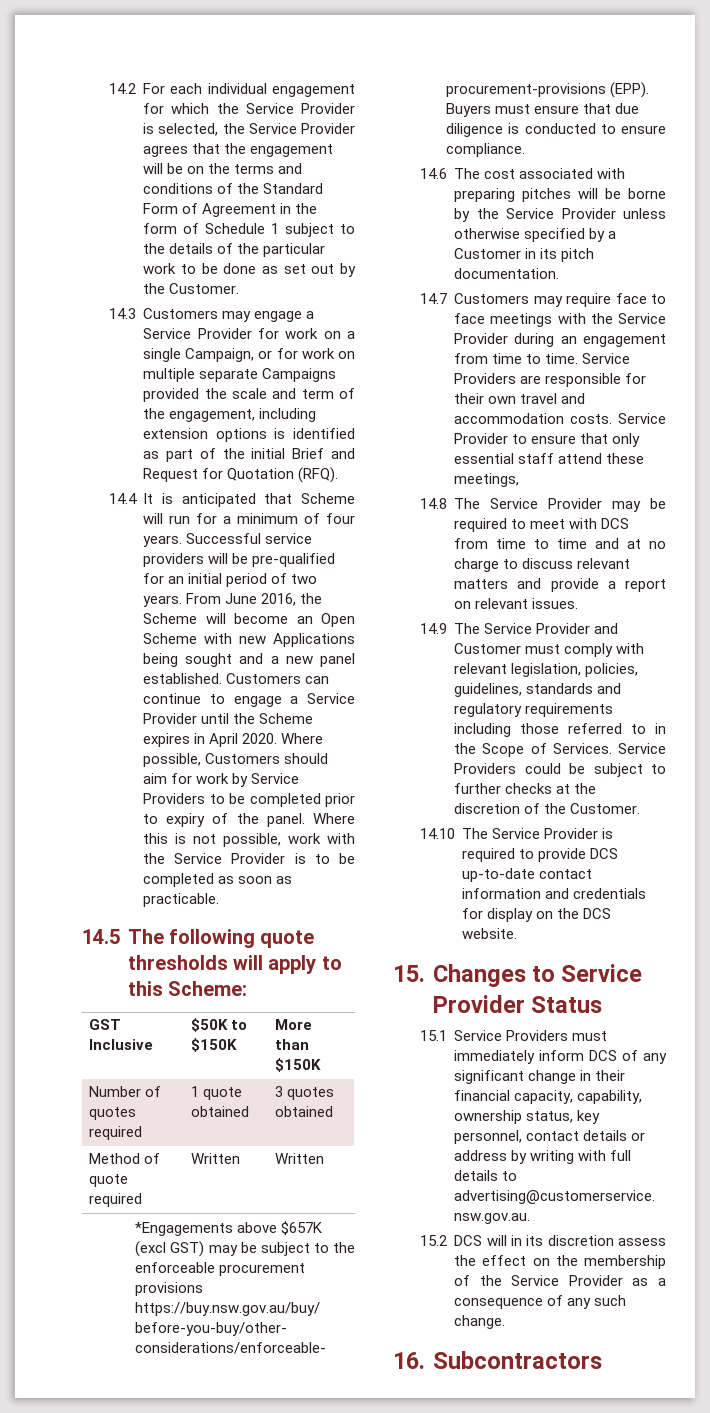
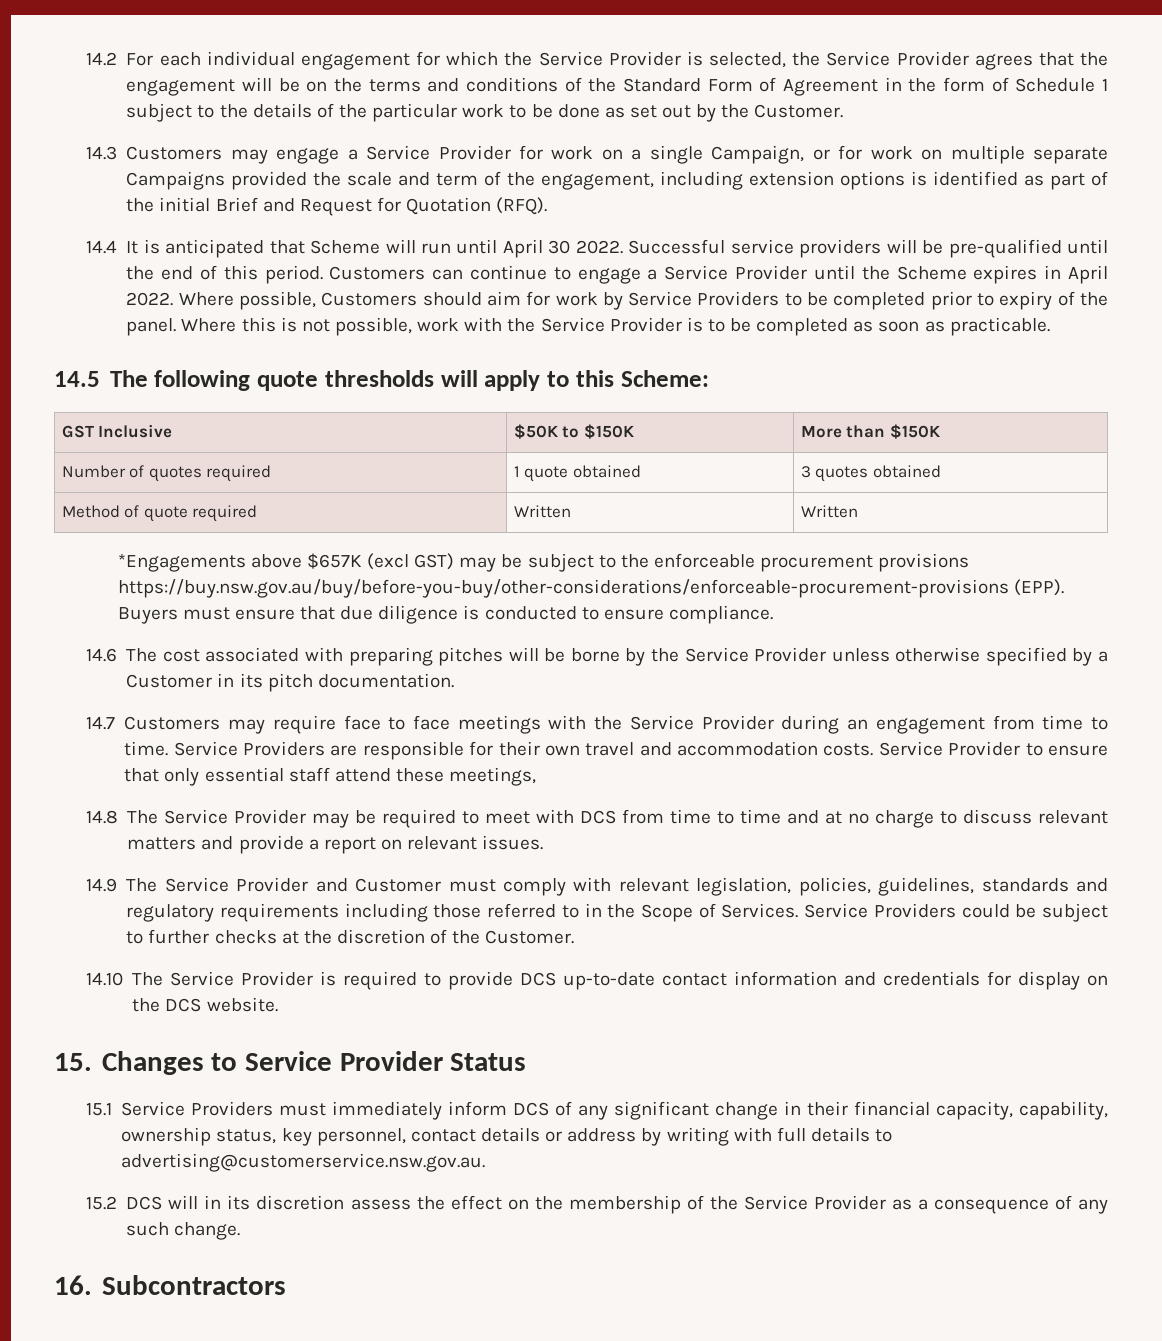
- 14.4 It is anticipated that Scheme will run for a minimum of four years.
+ 14.4 It is anticipated that Scheme will run until April 30 2022.
- Successful service providers will be pre-qualified for an initial period of two years. From June 2016, the Scheme will become an Open Scheme with new Applications being sought and a new panel established.
+ Successful service providers will be pre-qualified until the end of this period.
- Customers can continue to engage a Service Provider until the Scheme expires in April 2020.
+ Customers can continue to engage a Service Provider until the Scheme expires in April 2022.

